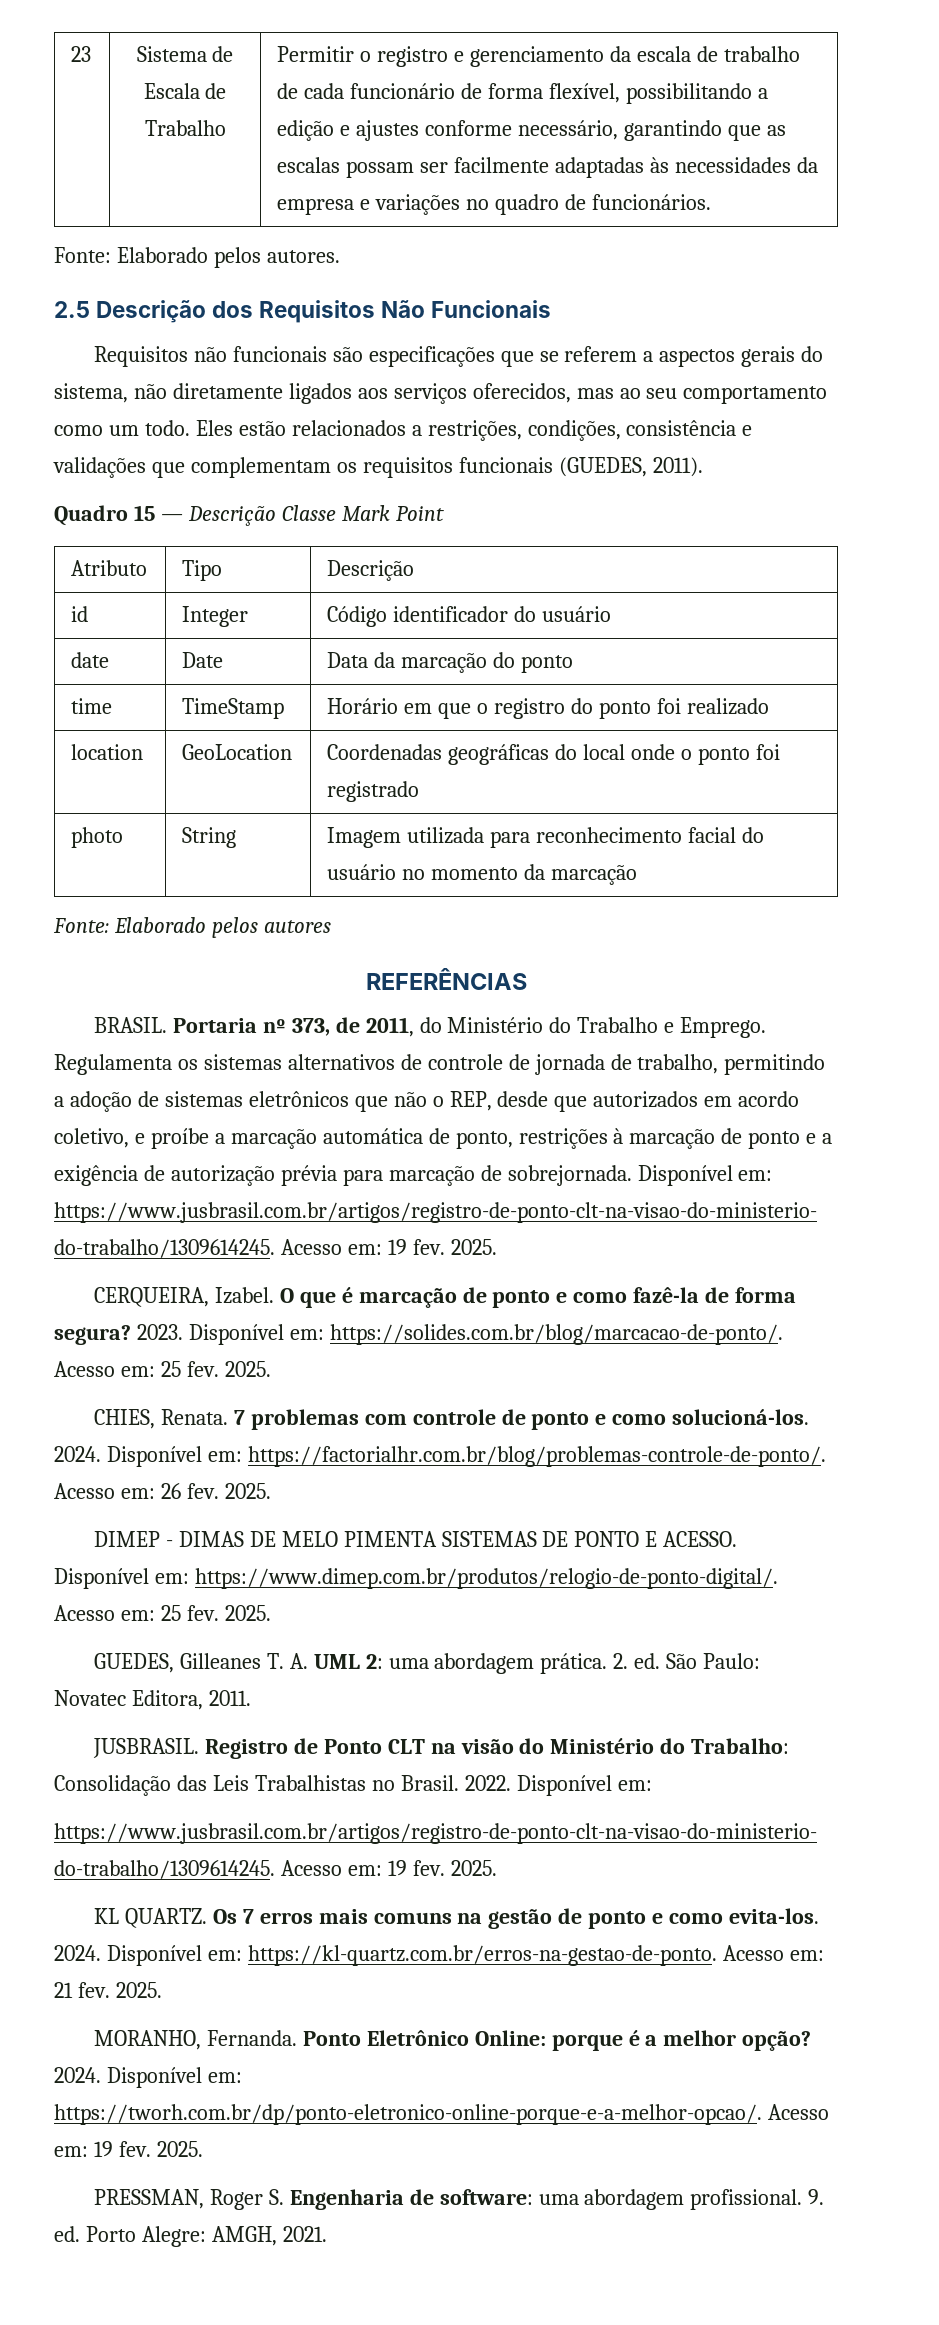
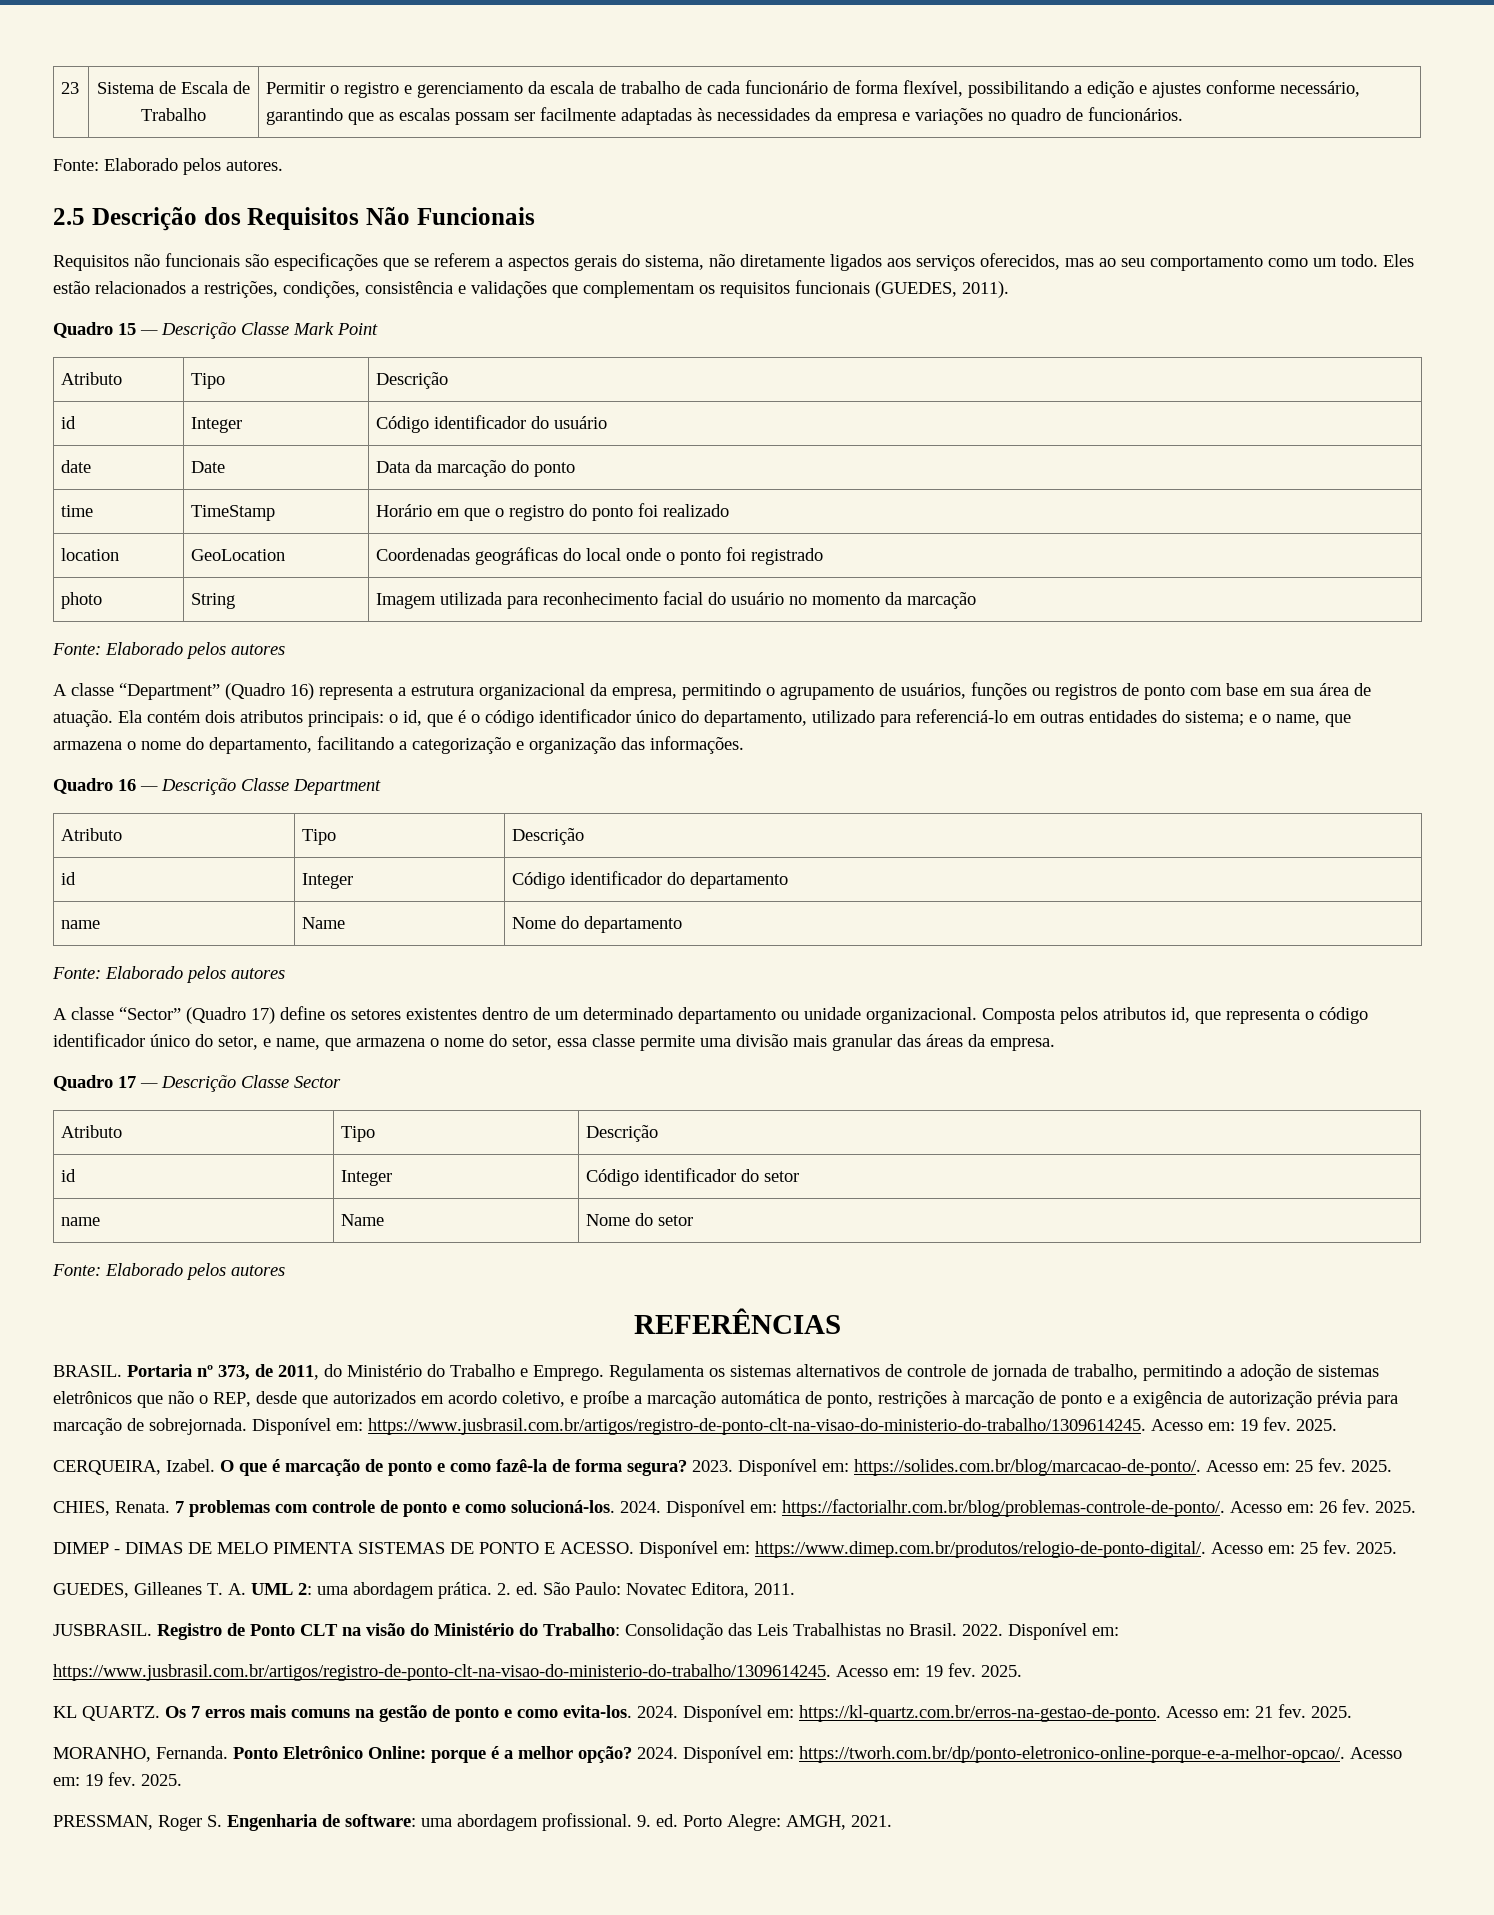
+ A classe “Department” (Quadro 16) representa a estrutura organizacional da empresa, permitindo o agrupamento de usuários, funções ou registros de ponto com base em sua área de atuação. Ela contém dois atributos principais: o id, que é o código identificador único do departamento, utilizado para referenciá-lo em outras entidades do sistema; e o name, que armazena o nome do departamento, facilitando a categorização e organização das informações.
+ Quadro 16 — Descrição Classe Department
+ Atributo | Tipo | Descrição
+ id | Integer | Código identificador do departamento
+ name | Name | Nome do departamento
+ Fonte: Elaborado pelos autores
+ A classe “Sector” (Quadro 17) define os setores existentes dentro de um determinado departamento ou unidade organizacional. Composta pelos atributos id, que representa o código identificador único do setor, e name, que armazena o nome do setor, essa classe permite uma divisão mais granular das áreas da empresa.
+ Quadro 17 — Descrição Classe Sector
+ Atributo | Tipo | Descrição
+ id | Integer | Código identificador do setor
+ name | Name | Nome do setor
+ Fonte: Elaborado pelos autores

